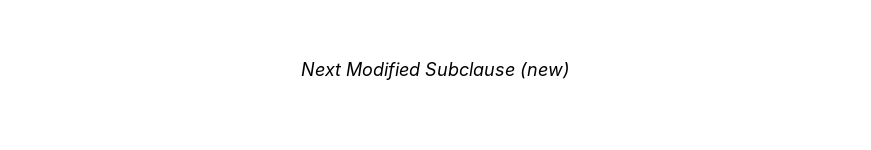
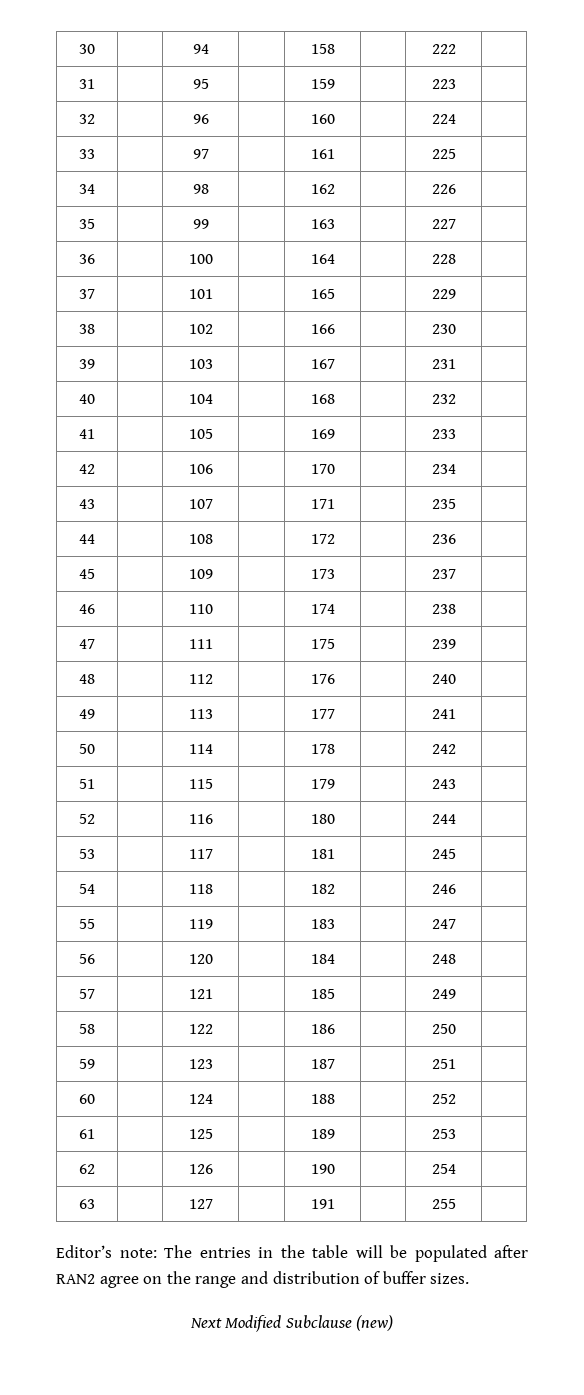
+ 30 | | 94 | | 158 | | 222 |
+ 31 | | 95 | | 159 | | 223 |
+ 32 | | 96 | | 160 | | 224 |
+ 33 | | 97 | | 161 | | 225 |
+ 34 | | 98 | | 162 | | 226 |
+ 35 | | 99 | | 163 | | 227 |
+ 36 | | 100 | | 164 | | 228 |
+ 37 | | 101 | | 165 | | 229 |
+ 38 | | 102 | | 166 | | 230 |
+ 39 | | 103 | | 167 | | 231 |
+ 40 | | 104 | | 168 | | 232 |
+ 41 | | 105 | | 169 | | 233 |
+ 42 | | 106 | | 170 | | 234 |
+ 43 | | 107 | | 171 | | 235 |
+ 44 | | 108 | | 172 | | 236 |
+ 45 | | 109 | | 173 | | 237 |
+ 46 | | 110 | | 174 | | 238 |
+ 47 | | 111 | | 175 | | 239 |
+ 48 | | 112 | | 176 | | 240 |
+ 49 | | 113 | | 177 | | 241 |
+ 50 | | 114 | | 178 | | 242 |
+ 51 | | 115 | | 179 | | 243 |
+ 52 | | 116 | | 180 | | 244 |
+ 53 | | 117 | | 181 | | 245 |
+ 54 | | 118 | | 182 | | 246 |
+ 55 | | 119 | | 183 | | 247 |
+ 56 | | 120 | | 184 | | 248 |
+ 57 | | 121 | | 185 | | 249 |
+ 58 | | 122 | | 186 | | 250 |
+ 59 | | 123 | | 187 | | 251 |
+ 60 | | 124 | | 188 | | 252 |
+ 61 | | 125 | | 189 | | 253 |
+ 62 | | 126 | | 190 | | 254 |
+ 63 | | 127 | | 191 | | 255 |
+ Editor’s note: The entries in the table will be populated after RAN2 agree on the range and distribution of buffer sizes.

